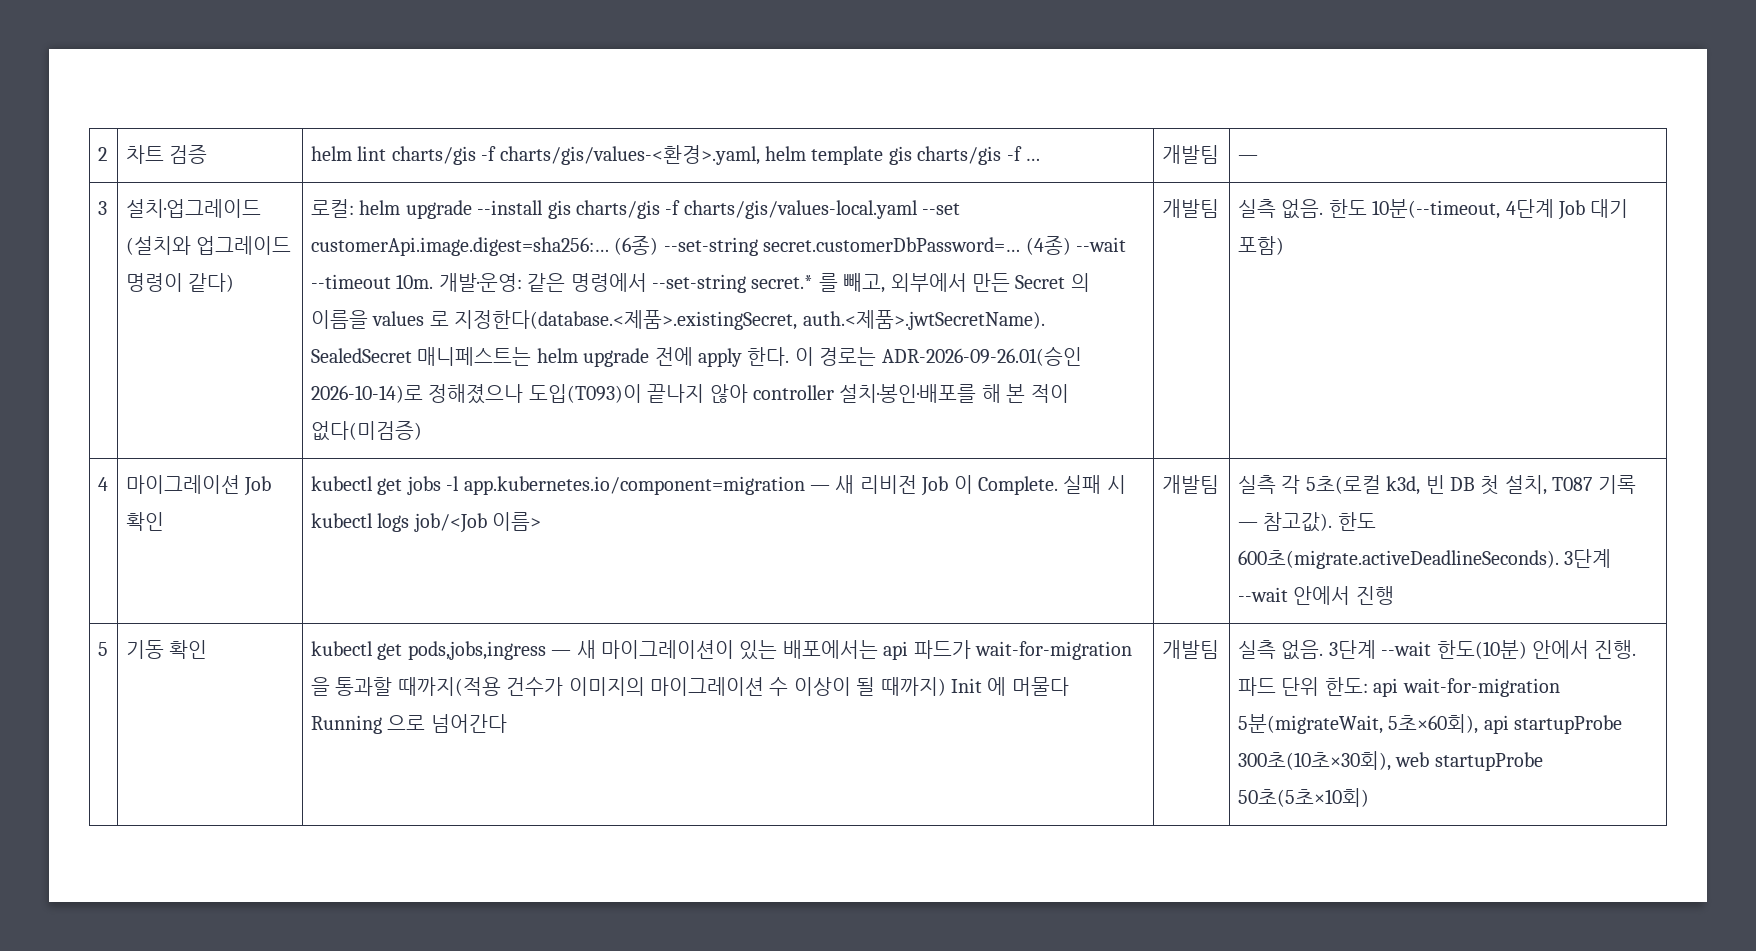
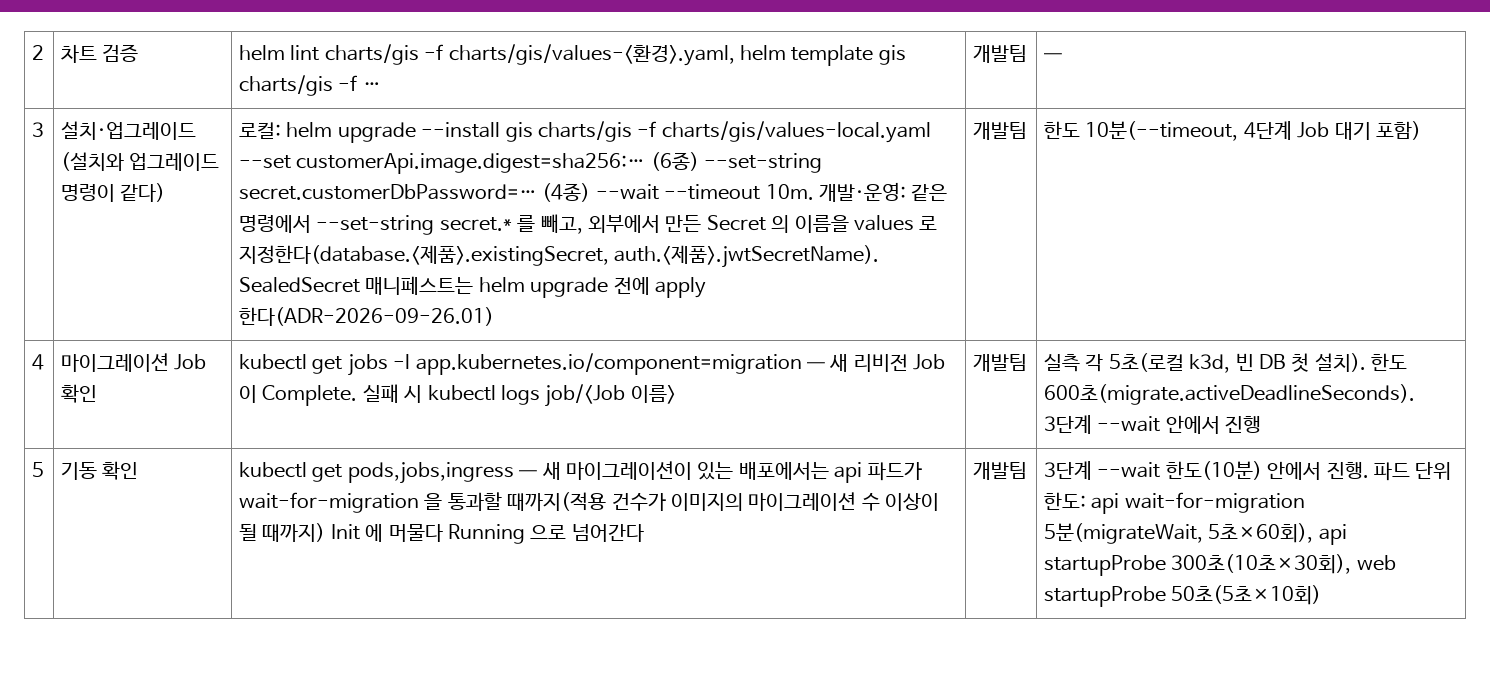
- 개발·운영: 같은 명령에서 --set-string secret.* 를 빼고, 외부에서 만든 Secret 의 이름을 values 로 지정한다(database.<제품>.existingSecret, auth.<제품>.jwtSecretName). SealedSecret 매니페스트는 helm upgrade 전에 apply 한다. 이 경로는 ADR-2026-09-26.01(승인 2026-10-14)로 정해졌으나 도입(T093)이 끝나지 않아 controller 설치·봉인·배포를 해 본 적이 없다(미검증) | 개발팀 | 실측 없음. 한도 10분(--timeout, 4단계 Job 대기 포함)
+ 개발·운영: 같은 명령에서 --set-string secret.* 를 빼고, 외부에서 만든 Secret 의 이름을 values 로 지정한다(database.<제품>.existingSecret, auth.<제품>.jwtSecretName). SealedSecret 매니페스트는 helm upgrade 전에 apply 한다(ADR-2026-09-26.01) | 개발팀 | 한도 10분(--timeout, 4단계 Job 대기 포함)
- 4 | 마이그레이션 Job 확인 | kubectl get jobs -l app.kubernetes.io/component=migration — 새 리비전 Job 이 Complete. 실패 시 kubectl logs job/<Job 이름> | 개발팀 | 실측 각 5초(로컬 k3d, 빈 DB 첫 설치, T087 기록 — 참고값). 한도 600초(migrate.activeDeadlineSeconds). 3단계 --wait 안에서 진행
+ 4 | 마이그레이션 Job 확인 | kubectl get jobs -l app.kubernetes.io/component=migration — 새 리비전 Job 이 Complete. 실패 시 kubectl logs job/<Job 이름> | 개발팀 | 실측 각 5초(로컬 k3d, 빈 DB 첫 설치). 한도 600초(migrate.activeDeadlineSeconds). 3단계 --wait 안에서 진행
- 개발팀 | 실측 없음. 3단계 --wait 한도(10분) 안에서 진행.
+ 개발팀 | 3단계 --wait 한도(10분) 안에서 진행.

